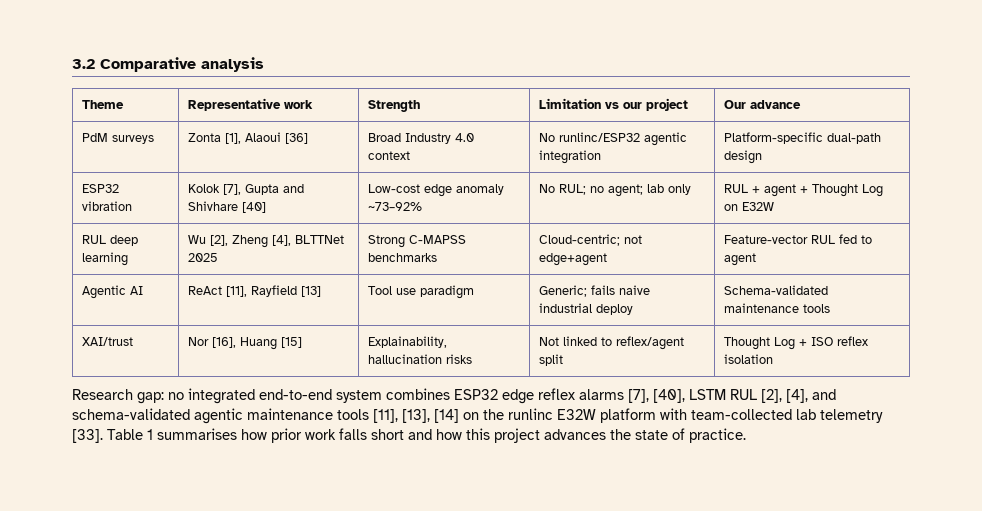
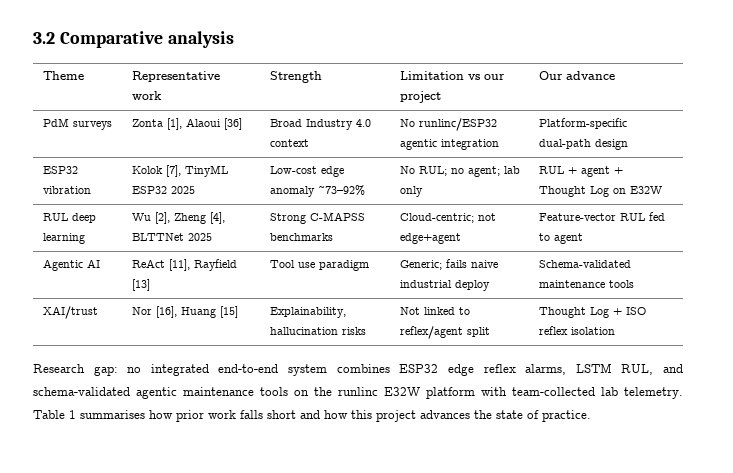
- ESP32 vibration | Kolok [7], Gupta and Shivhare [40] | Low-cost edge anomaly ~73–92% | No RUL; no agent; lab only | RUL + agent + Thought Log on E32W
+ ESP32 vibration | Kolok [7], TinyML ESP32 2025 | Low-cost edge anomaly ~73–92% | No RUL; no agent; lab only | RUL + agent + Thought Log on E32W
- Research gap: no integrated end-to-end system combines ESP32 edge reflex alarms [7], [40], LSTM RUL [2], [4], and schema-validated agentic maintenance tools [11], [13], [14] on the runlinc E32W platform with team-collected lab telemetry [33].
+ Research gap: no integrated end-to-end system combines ESP32 edge reflex alarms, LSTM RUL, and schema-validated agentic maintenance tools on the runlinc E32W platform with team-collected lab telemetry.

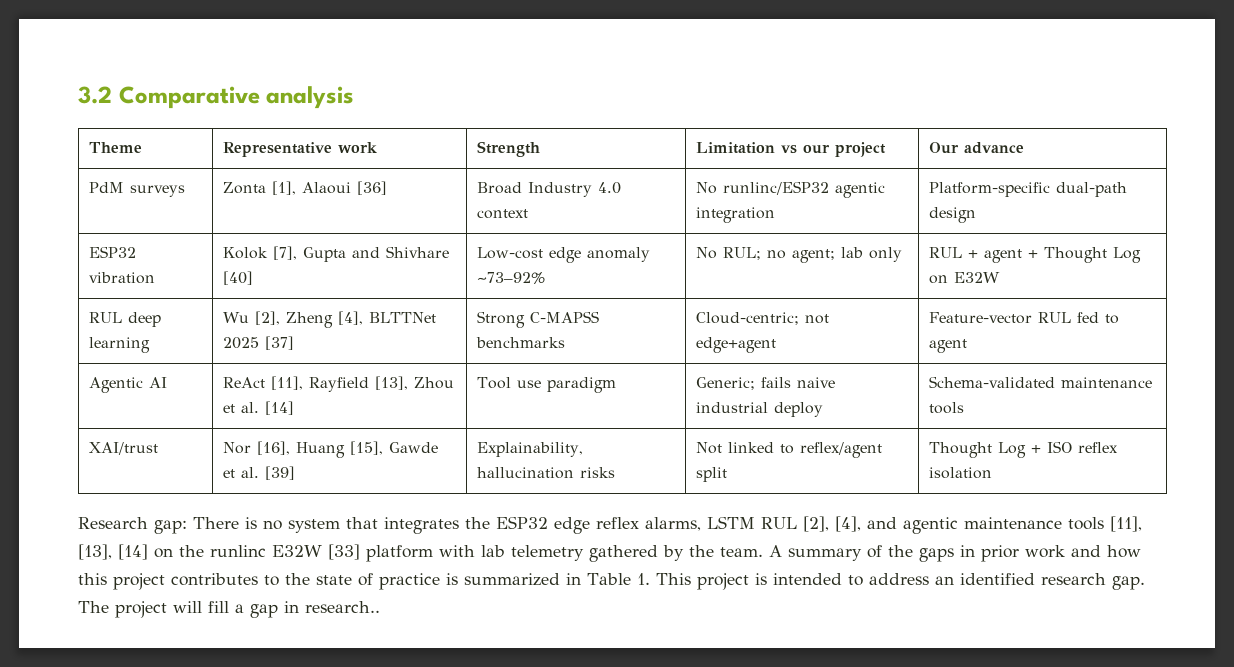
- ESP32 vibration | Kolok [7], TinyML ESP32 2025 | Low-cost edge anomaly ~73–92% | No RUL; no agent; lab only | RUL + agent + Thought Log on E32W
+ ESP32 vibration | Kolok [7], Gupta and Shivhare [40] | Low-cost edge anomaly ~73–92% | No RUL; no agent; lab only | RUL + agent + Thought Log on E32W
- RUL deep learning | Wu [2], Zheng [4], BLTTNet 2025 | Strong C-MAPSS benchmarks | Cloud-centric; not edge+agent | Feature-vector RUL fed to agent
+ RUL deep learning | Wu [2], Zheng [4], BLTTNet 2025 [37] | Strong C-MAPSS benchmarks | Cloud-centric; not edge+agent | Feature-vector RUL fed to agent
- Agentic AI | ReAct [11], Rayfield [13] | Tool use paradigm | Generic; fails naive industrial deploy | Schema-validated maintenance tools
+ Agentic AI | ReAct [11], Rayfield [13], Zhou et al. [14] | Tool use paradigm | Generic; fails naive industrial deploy | Schema-validated maintenance tools
- XAI/trust | Nor [16], Huang [15] | Explainability, hallucination risks | Not linked to reflex/agent split | Thought Log + ISO reflex isolation
+ XAI/trust | Nor [16], Huang [15], Gawde et al. [39] | Explainability, hallucination risks | Not linked to reflex/agent split | Thought Log + ISO reflex isolation
- Research gap: no integrated end-to-end system combines ESP32 edge reflex alarms, LSTM RUL, and schema-validated agentic maintenance tools on the runlinc E32W platform with team-collected lab telemetry. Table 1 summarises how prior work falls short and how this project advances the state of practice.
+ Research gap: There is no system that integrates the ESP32 edge reflex alarms, LSTM RUL [2], [4], and agentic maintenance tools [11], [13], [14] on the runlinc E32W [33] platform with lab telemetry gathered by the team. A summary of the gaps in prior work and how this project contributes to the state of practice is summarized in Table 1. This project is intended to address an identified research gap. The project will fill a gap in research..

